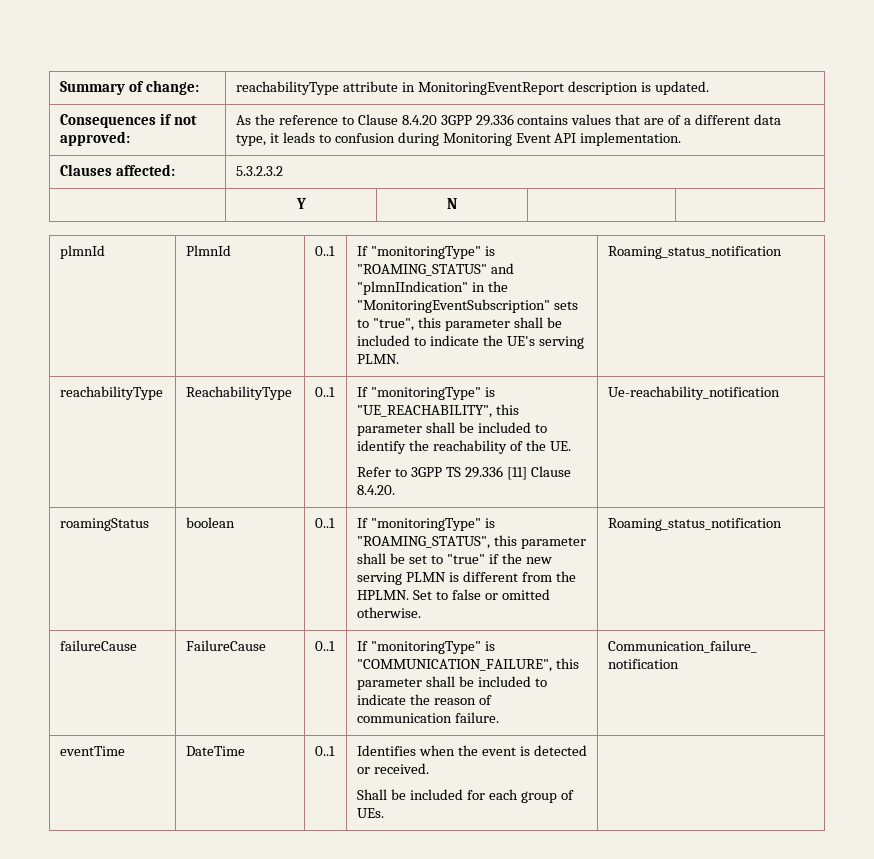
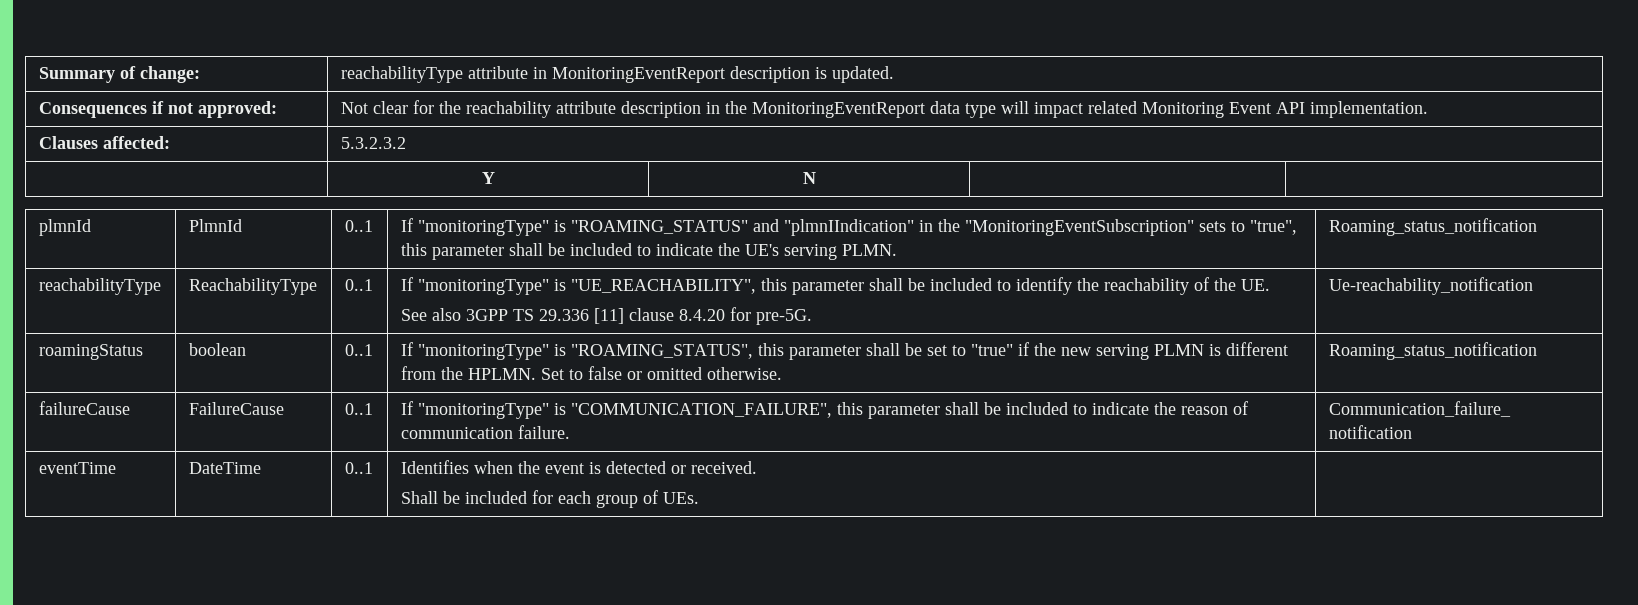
- Consequences if not approved: | As the reference to Clause 8.4.20 3GPP 29.336 contains values that are of a different data type, it leads to confusion during Monitoring Event API implementation.
+ Consequences if not approved: | Not clear for the reachability attribute description in the MonitoringEventReport data type will impact related Monitoring Event API implementation.
  reachabilityType | ReachabilityType | 0..1 | If "monitoringType" is "UE_REACHABILITY", this parameter shall be included to identify the reachability of the UE.
- Refer to 3GPP TS 29.336 [11] Clause 8.4.20. | Ue-reachability_notification
+ See also 3GPP TS 29.336 [11] clause 8.4.20 for pre-5G. | Ue-reachability_notification

